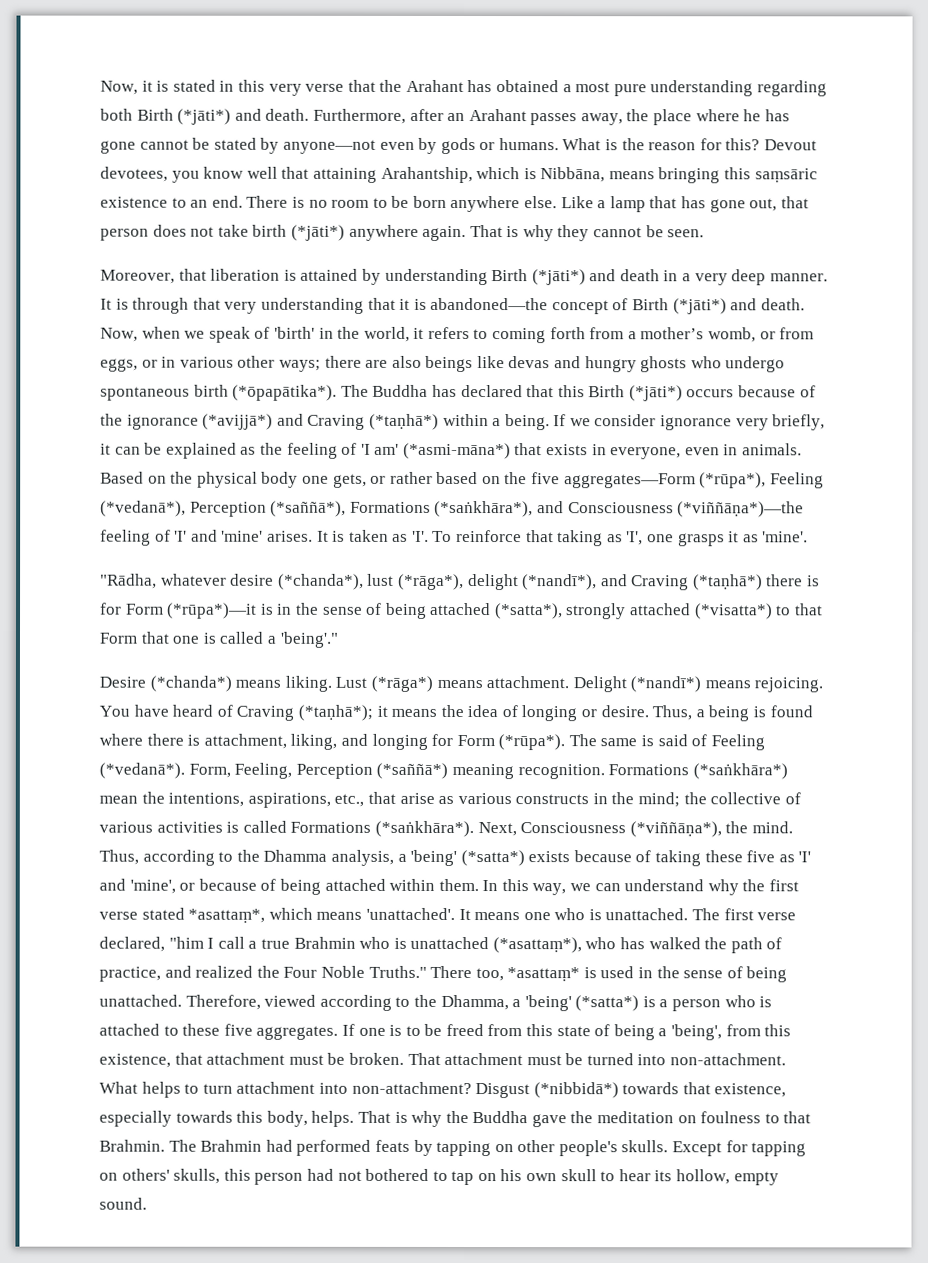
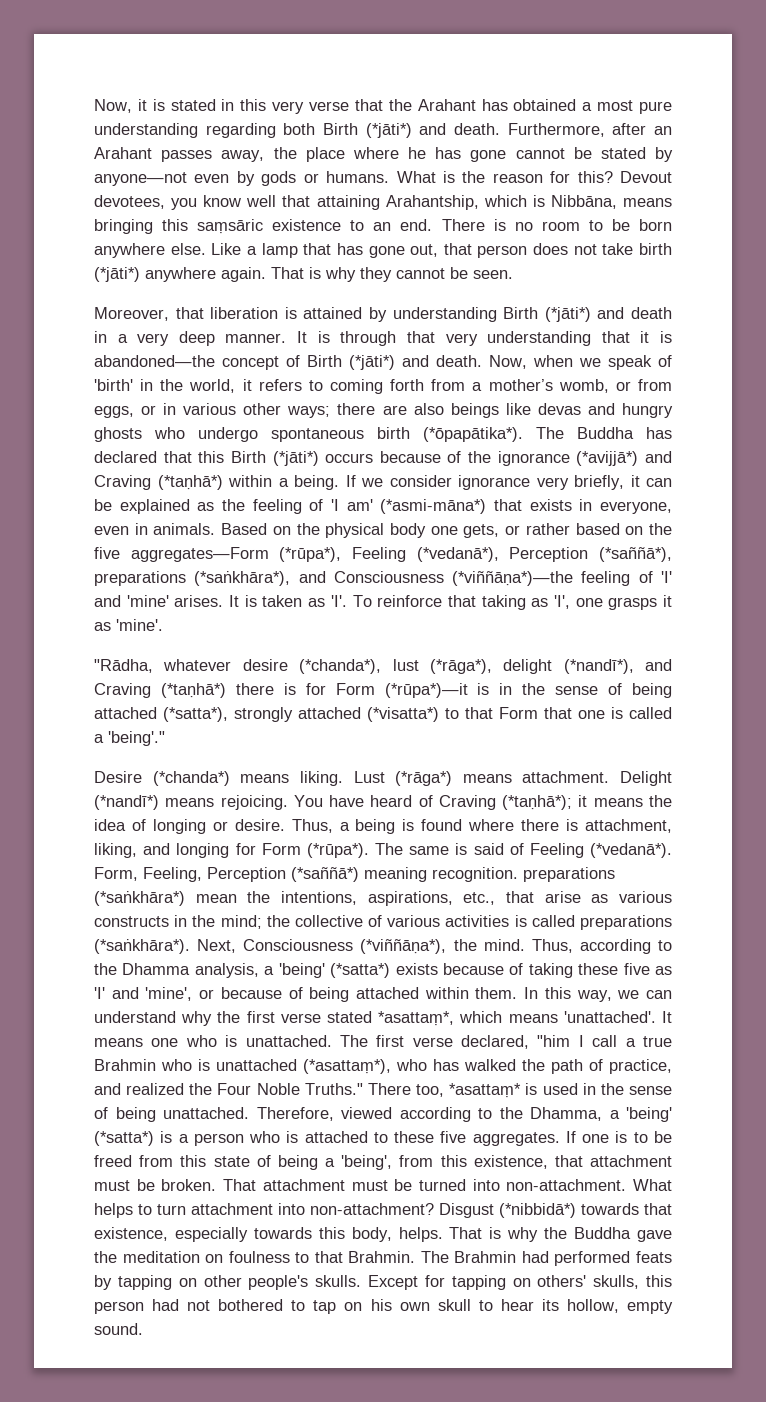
- Based on the physical body one gets, or rather based on the five aggregates—Form (*rūpa*), Feeling (*vedanā*), Perception (*saññā*), Formations (*saṅkhāra*), and Consciousness (*viññāṇa*)—the feeling of 'I' and 'mine' arises.
+ Based on the physical body one gets, or rather based on the five aggregates—Form (*rūpa*), Feeling (*vedanā*), Perception (*saññā*), preparations (*saṅkhāra*), and Consciousness (*viññāṇa*)—the feeling of 'I' and 'mine' arises.
- Form, Feeling, Perception (*saññā*) meaning recognition. Formations (*saṅkhāra*) mean the intentions, aspirations, etc., that arise as various constructs in the mind; the collective of various activities is called Formations (*saṅkhāra*).
+ Form, Feeling, Perception (*saññā*) meaning recognition. preparations (*saṅkhāra*) mean the intentions, aspirations, etc., that arise as various constructs in the mind; the collective of various activities is called preparations (*saṅkhāra*).

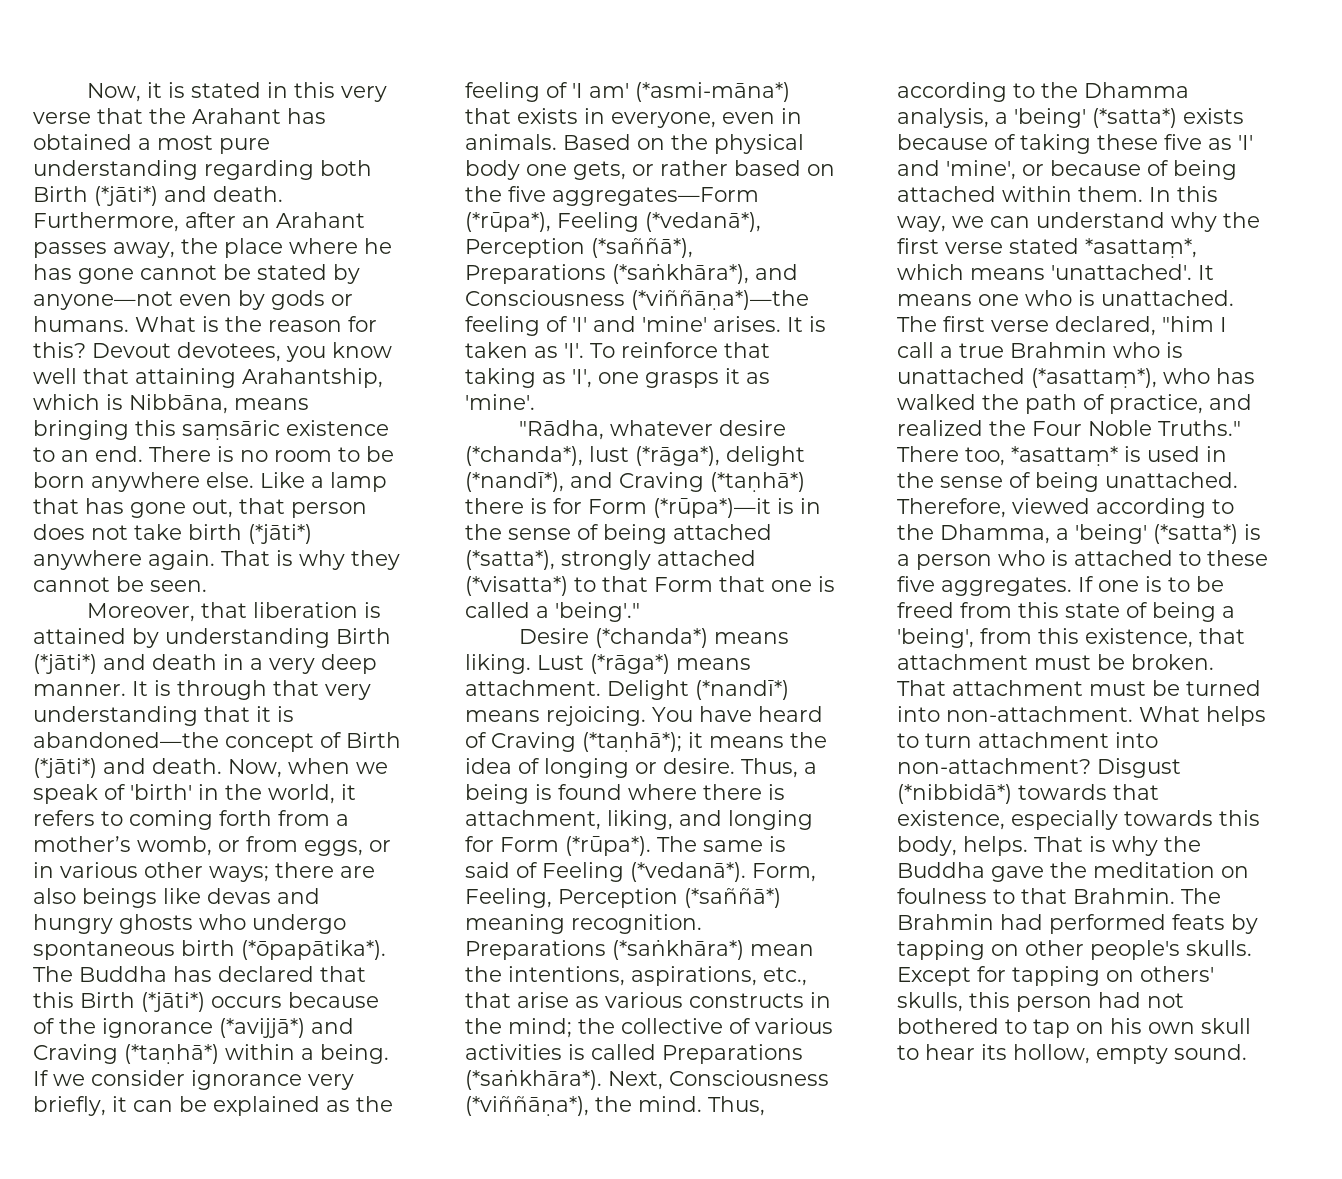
- Based on the physical body one gets, or rather based on the five aggregates—Form (*rūpa*), Feeling (*vedanā*), Perception (*saññā*), preparations (*saṅkhāra*), and Consciousness (*viññāṇa*)—the feeling of 'I' and 'mine' arises.
+ Based on the physical body one gets, or rather based on the five aggregates—Form (*rūpa*), Feeling (*vedanā*), Perception (*saññā*), Preparations (*saṅkhāra*), and Consciousness (*viññāṇa*)—the feeling of 'I' and 'mine' arises.
- Form, Feeling, Perception (*saññā*) meaning recognition. preparations (*saṅkhāra*) mean the intentions, aspirations, etc., that arise as various constructs in the mind; the collective of various activities is called preparations (*saṅkhāra*).
+ Form, Feeling, Perception (*saññā*) meaning recognition. Preparations (*saṅkhāra*) mean the intentions, aspirations, etc., that arise as various constructs in the mind; the collective of various activities is called Preparations (*saṅkhāra*).

